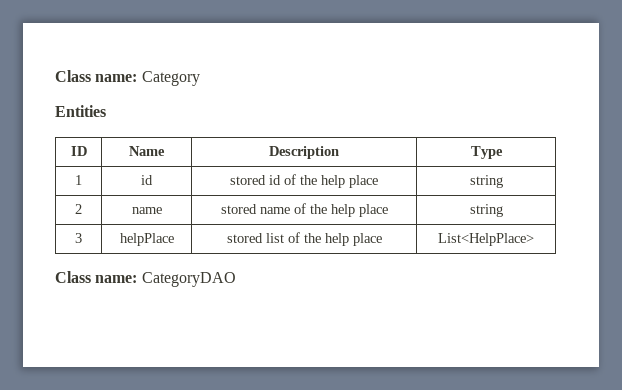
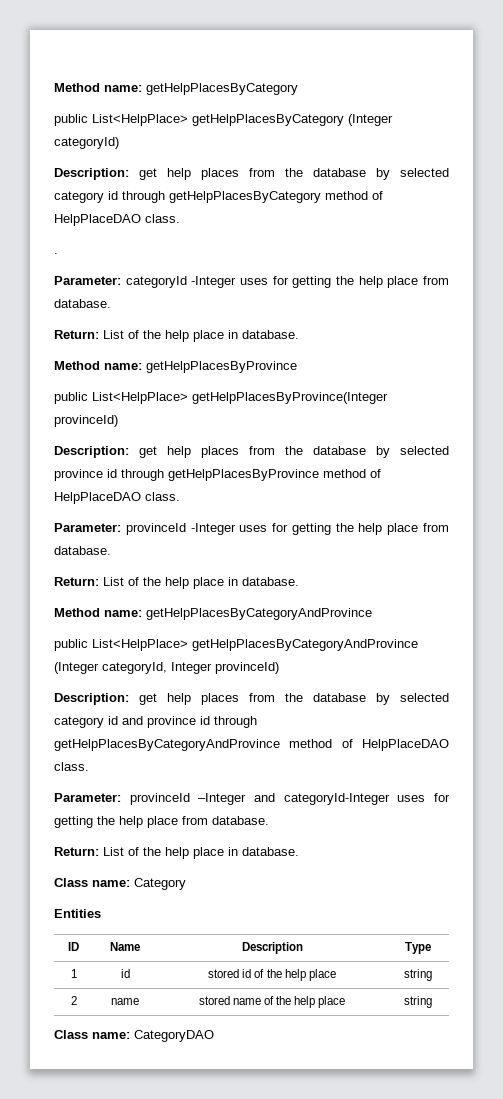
+ Method name: getHelpPlacesByCategory
+ public List<HelpPlace> getHelpPlacesByCategory (Integer categoryId)
+ Description: get help places from the database by selected category id through getHelpPlacesByCategory method of HelpPlaceDAO class.
+ .
+ Parameter: categoryId -Integer uses for getting the help place from database.
+ Return: List of the help place in database.
+ Method name: getHelpPlacesByProvince
+ public List<HelpPlace> getHelpPlacesByProvince(Integer provinceId)
+ Description: get help places from the database by selected province id through getHelpPlacesByProvince method of HelpPlaceDAO class.
+ Parameter: provinceId -Integer uses for getting the help place from database.
+ Return: List of the help place in database.
+ Method name: getHelpPlacesByCategoryAndProvince
+ public List<HelpPlace> getHelpPlacesByCategoryAndProvince (Integer categoryId, Integer provinceId)
+ Description: get help places from the database by selected category id and province id through getHelpPlacesByCategoryAndProvince method of HelpPlaceDAO class.
+ Parameter: provinceId –Integer and categoryId-Integer uses for getting the help place from database.
+ Return: List of the help place in database.
- 3 | helpPlace | stored list of the help place | List<HelpPlace>

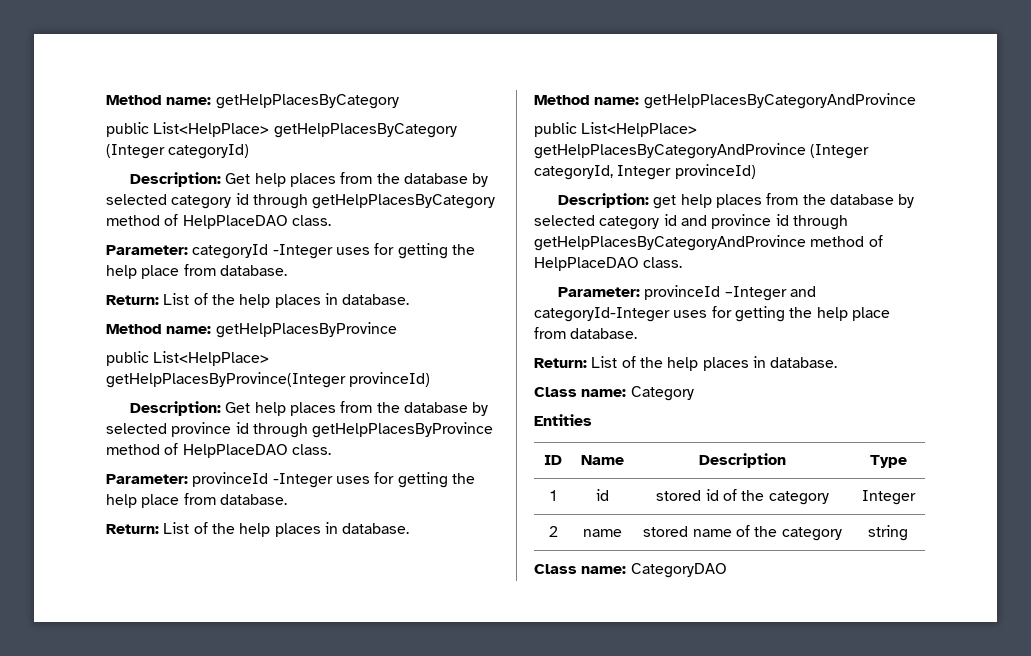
- Description: get help places from the database by selected category id through getHelpPlacesByCategory method of HelpPlaceDAO class.
+ Description: Get help places from the database by selected category id through getHelpPlacesByCategory method of HelpPlaceDAO class.
- .
  Parameter: categoryId -Integer uses for getting the help place from database.
- Return: List of the help place in database.
+ Return: List of the help places in database.
- Description: get help places from the database by selected province id through getHelpPlacesByProvince method of HelpPlaceDAO class.
+ Description: Get help places from the database by selected province id through getHelpPlacesByProvince method of HelpPlaceDAO class.
  Parameter: provinceId -Integer uses for getting the help place from database.
- Return: List of the help place in database.
+ Return: List of the help places in database.
  Parameter: provinceId –Integer and categoryId-Integer uses for getting the help place from database.
- Return: List of the help place in database.
+ Return: List of the help places in database.
- 1 | id | stored id of the help place | string
+ 1 | id | stored id of the category | Integer
- 2 | name | stored name of the help place | string
+ 2 | name | stored name of the category | string

